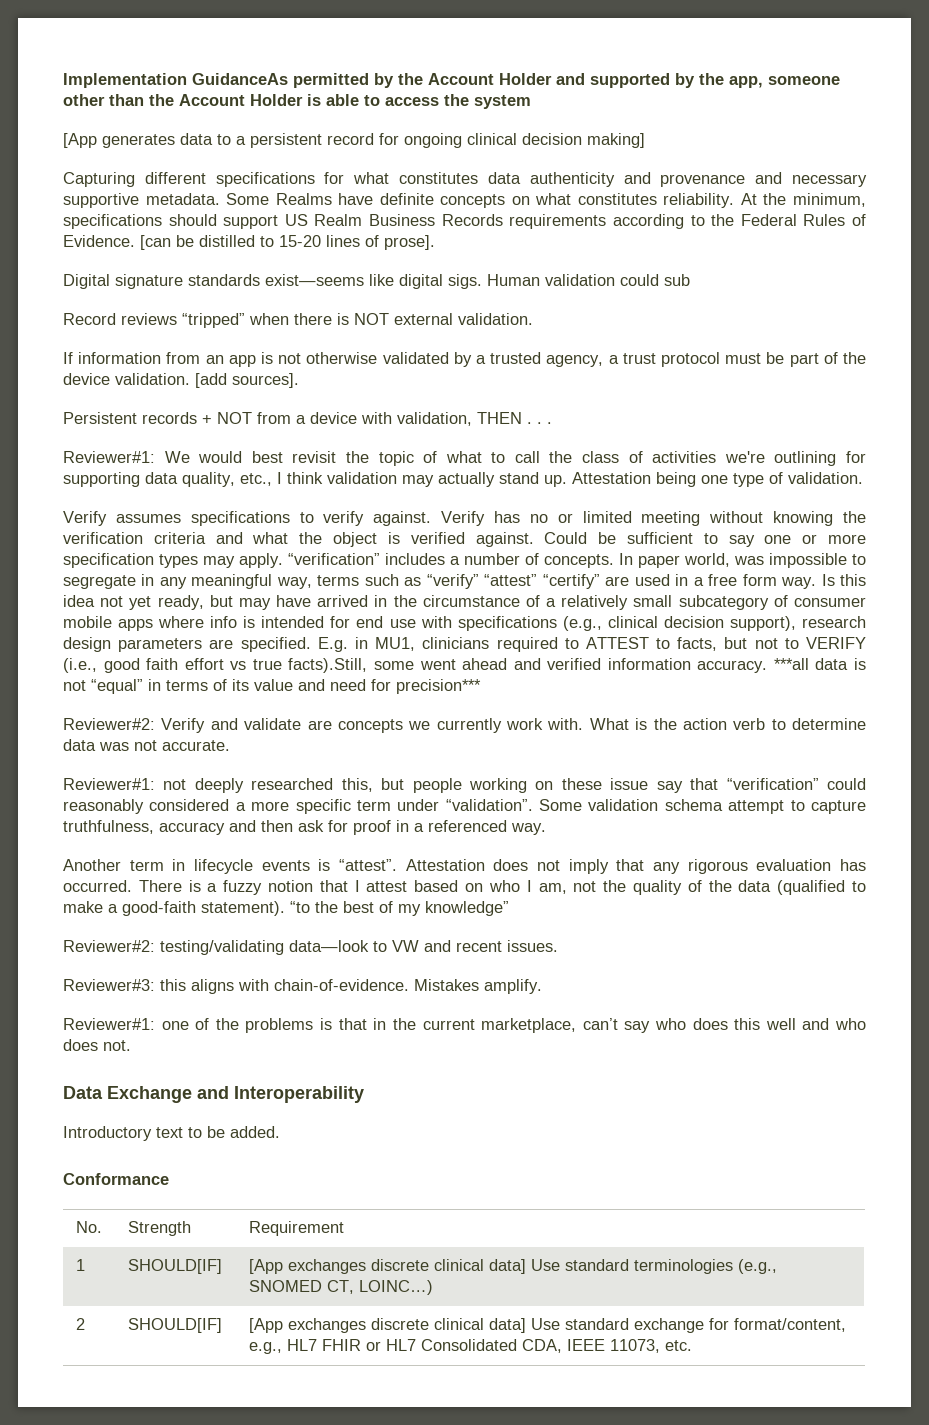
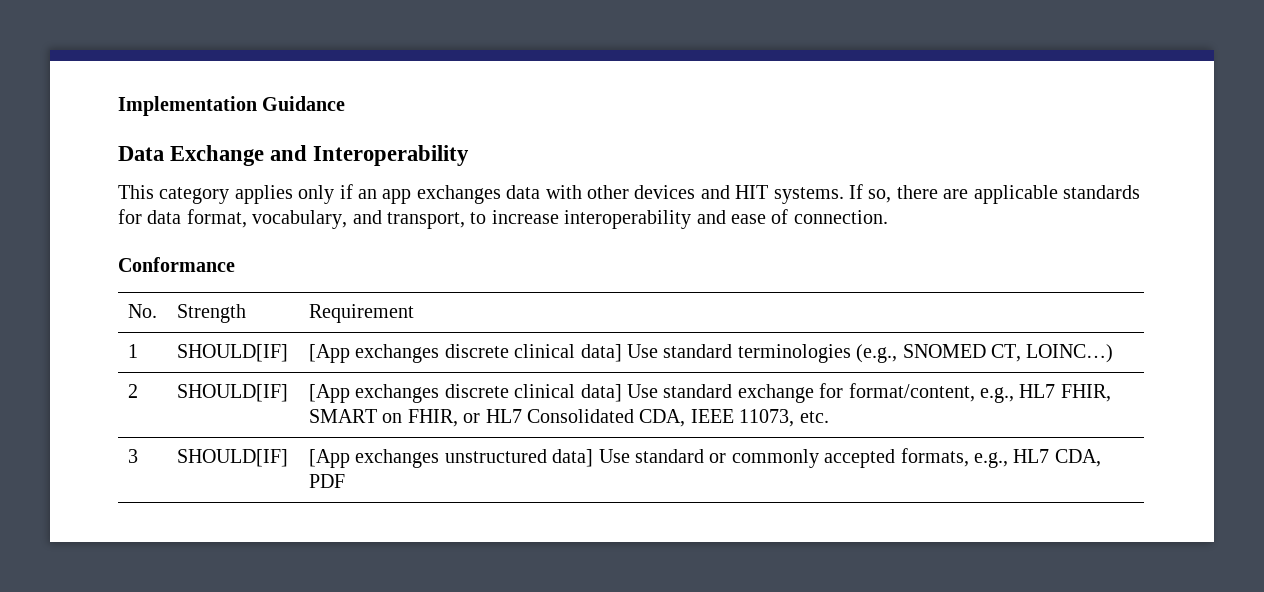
- Implementation GuidanceAs permitted by the Account Holder and supported by the app, someone other than the Account Holder is able to access the system
- [App generates data to a persistent record for ongoing clinical decision making]
- Capturing different specifications for what constitutes data authenticity and provenance and necessary supportive metadata. Some Realms have definite concepts on what constitutes reliability. At the minimum, specifications should support US Realm Business Records requirements according to the Federal Rules of Evidence. [can be distilled to 15-20 lines of prose].
- Digital signature standards exist—seems like digital sigs. Human validation could sub
- Record reviews “tripped” when there is NOT external validation.
- If information from an app is not otherwise validated by a trusted agency, a trust protocol must be part of the device validation. [add sources].
- Persistent records + NOT from a device with validation, THEN . . .
- Reviewer#1: We would best revisit the topic of what to call the class of activities we're outlining for supporting data quality, etc., I think validation may actually stand up. Attestation being one type of validation.
- Verify assumes specifications to verify against. Verify has no or limited meeting without knowing the verification criteria and what the object is verified against. Could be sufficient to say one or more specification types may apply. “verification” includes a number of concepts. In paper world, was impossible to segregate in any meaningful way, terms such as “verify” “attest” “certify” are used in a free form way. Is this idea not yet ready, but may have arrived in the circumstance of a relatively small subcategory of consumer mobile apps where info is intended for end use with specifications (e.g., clinical decision support), research design parameters are specified. E.g. in MU1, clinicians required to ATTEST to facts, but not to VERIFY (i.e., good faith effort vs true facts).Still, some went ahead and verified information accuracy. ***all data is not “equal” in terms of its value and need for precision***
- Reviewer#2: Verify and validate are concepts we currently work with. What is the action verb to determine data was not accurate.
- Reviewer#1: not deeply researched this, but people working on these issue say that “verification” could reasonably considered a more specific term under “validation”. Some validation schema attempt to capture truthfulness, accuracy and then ask for proof in a referenced way.
- Another term in lifecycle events is “attest”. Attestation does not imply that any rigorous evaluation has occurred. There is a fuzzy notion that I attest based on who I am, not the quality of the data (qualified to make a good-faith statement). “to the best of my knowledge”
- Reviewer#2: testing/validating data—look to VW and recent issues.
- Reviewer#3: this aligns with chain-of-evidence. Mistakes amplify.
- Reviewer#1: one of the problems is that in the current marketplace, can’t say who does this well and who does not.
+ Implementation Guidance
  Data Exchange and Interoperability
- Introductory text to be added.
+ This category applies only if an app exchanges data with other devices and HIT systems. If so, there are applicable standards for data format, vocabulary, and transport, to increase interoperability and ease of connection.
- 2 | SHOULD[IF] | [App exchanges discrete clinical data] Use standard exchange for format/content, e.g., HL7 FHIR or HL7 Consolidated CDA, IEEE 11073, etc.
+ 2 | SHOULD[IF] | [App exchanges discrete clinical data] Use standard exchange for format/content, e.g., HL7 FHIR, SMART on FHIR, or HL7 Consolidated CDA, IEEE 11073, etc.
+ 3 | SHOULD[IF] | [App exchanges unstructured data] Use standard or commonly accepted formats, e.g., HL7 CDA, PDF

